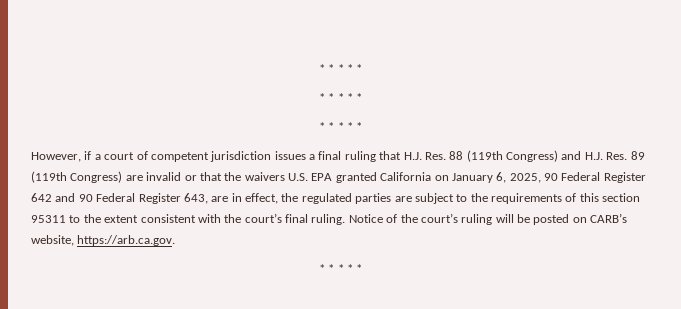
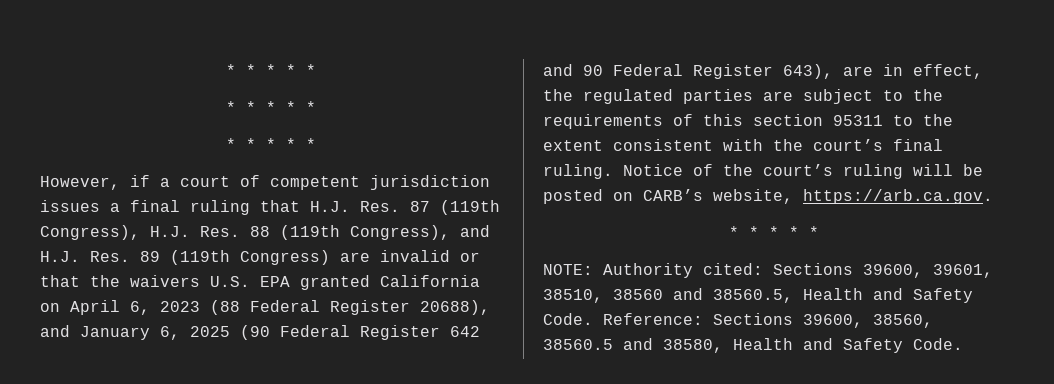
- However, if a court of competent jurisdiction issues a final ruling that H.J. Res. 88 (119th Congress) and H.J. Res. 89 (119th Congress) are invalid or that the waivers U.S. EPA granted California on January 6, 2025, 90 Federal Register 642 and 90 Federal Register 643, are in effect, the regulated parties are subject to the requirements of this section 95311 to the extent consistent with the court’s final ruling.
+ However, if a court of competent jurisdiction issues a final ruling that H.J. Res. 87 (119th Congress), H.J. Res. 88 (119th Congress), and H.J. Res. 89 (119th Congress) are invalid or that the waivers U.S. EPA granted California on April 6, 2023 (88 Federal Register 20688), and January 6, 2025 (90 Federal Register 642 and 90 Federal Register 643), are in effect, the regulated parties are subject to the requirements of this section 95311 to the extent consistent with the court’s final ruling.
+ NOTE: Authority cited: Sections 39600, 39601, 38510, 38560 and 38560.5, Health and Safety Code. Reference: Sections 39600, 38560, 38560.5 and 38580, Health and Safety Code.

